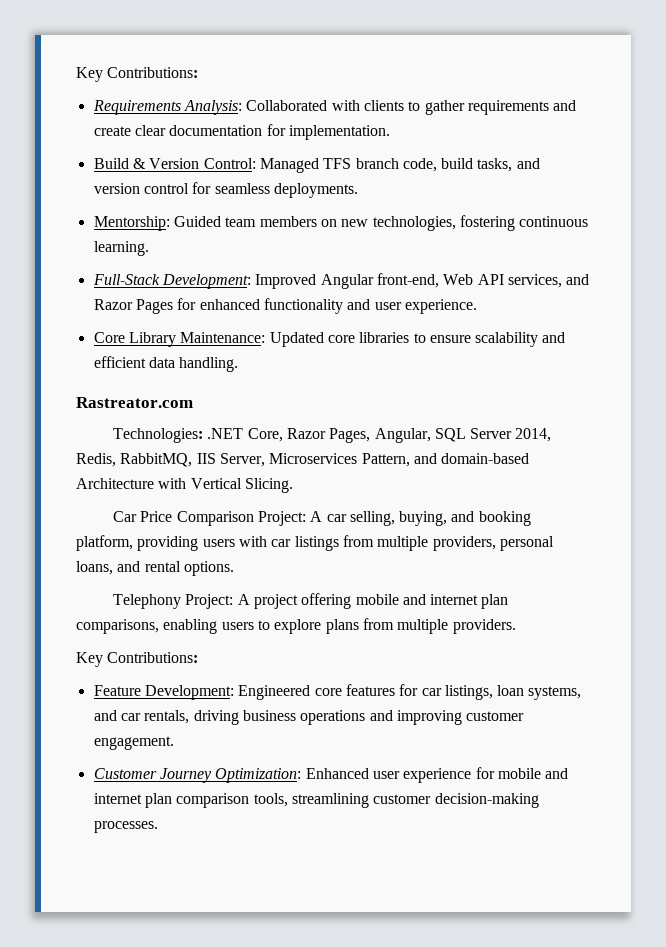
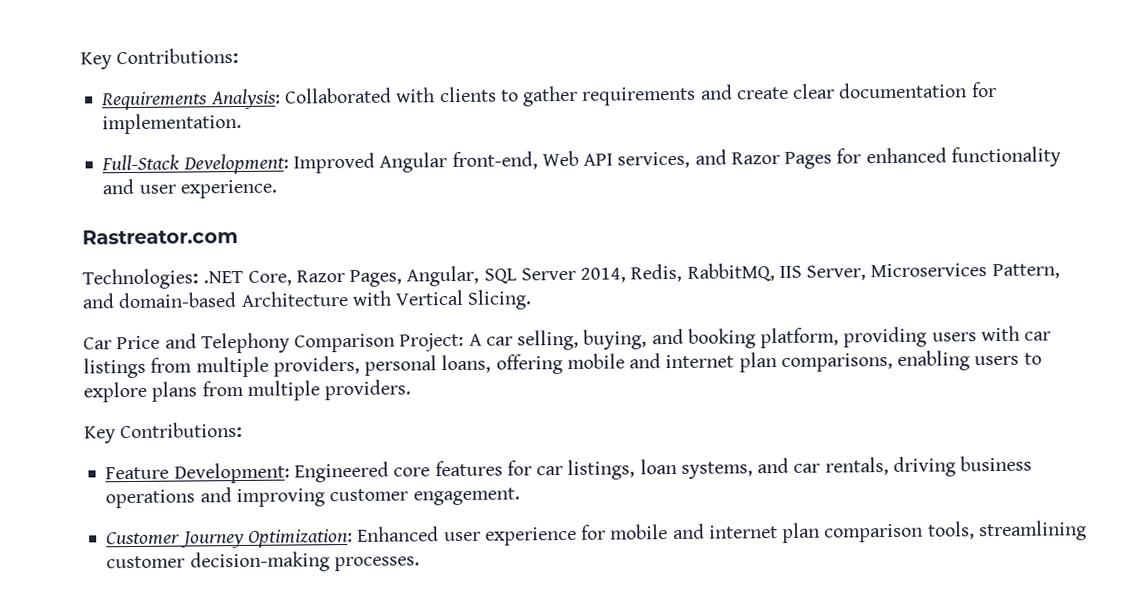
- Build & Version Control: Managed TFS branch code, build tasks, and version control for seamless deployments.
- Mentorship: Guided team members on new technologies, fostering continuous learning.
- Core Library Maintenance: Updated core libraries to ensure scalability and efficient data handling.
- Car Price Comparison Project: A car selling, buying, and booking platform, providing users with car listings from multiple providers, personal loans, and rental options.
- Telephony Project: A project offering mobile and internet plan comparisons, enabling users to explore plans from multiple providers.
+ Car Price and Telephony Comparison Project: A car selling, buying, and booking platform, providing users with car listings from multiple providers, personal loans, offering mobile and internet plan comparisons, enabling users to explore plans from multiple providers.

